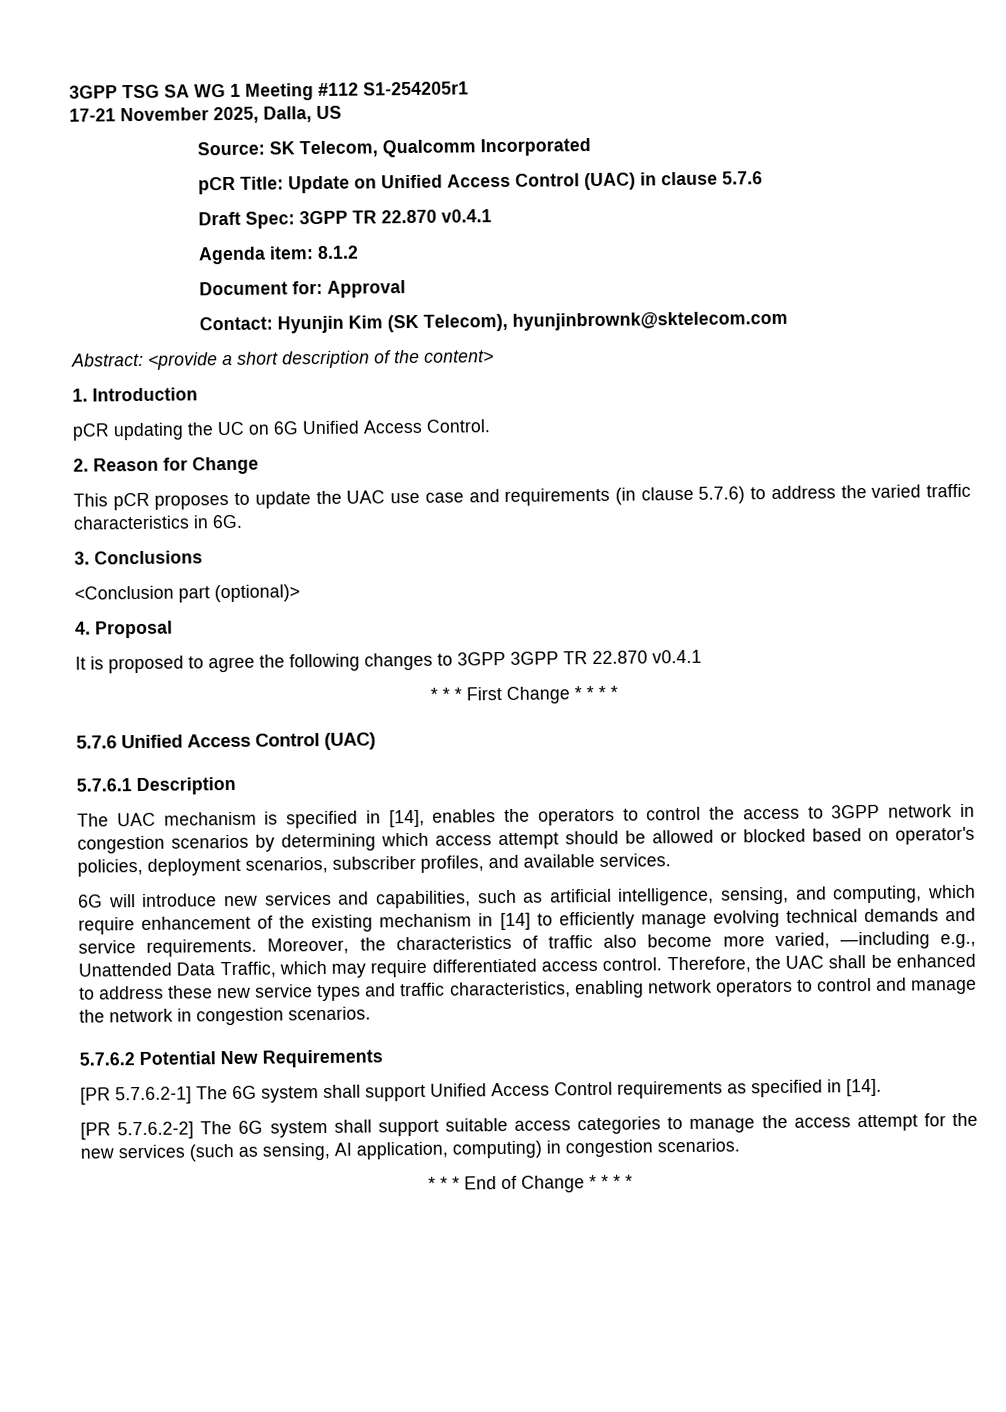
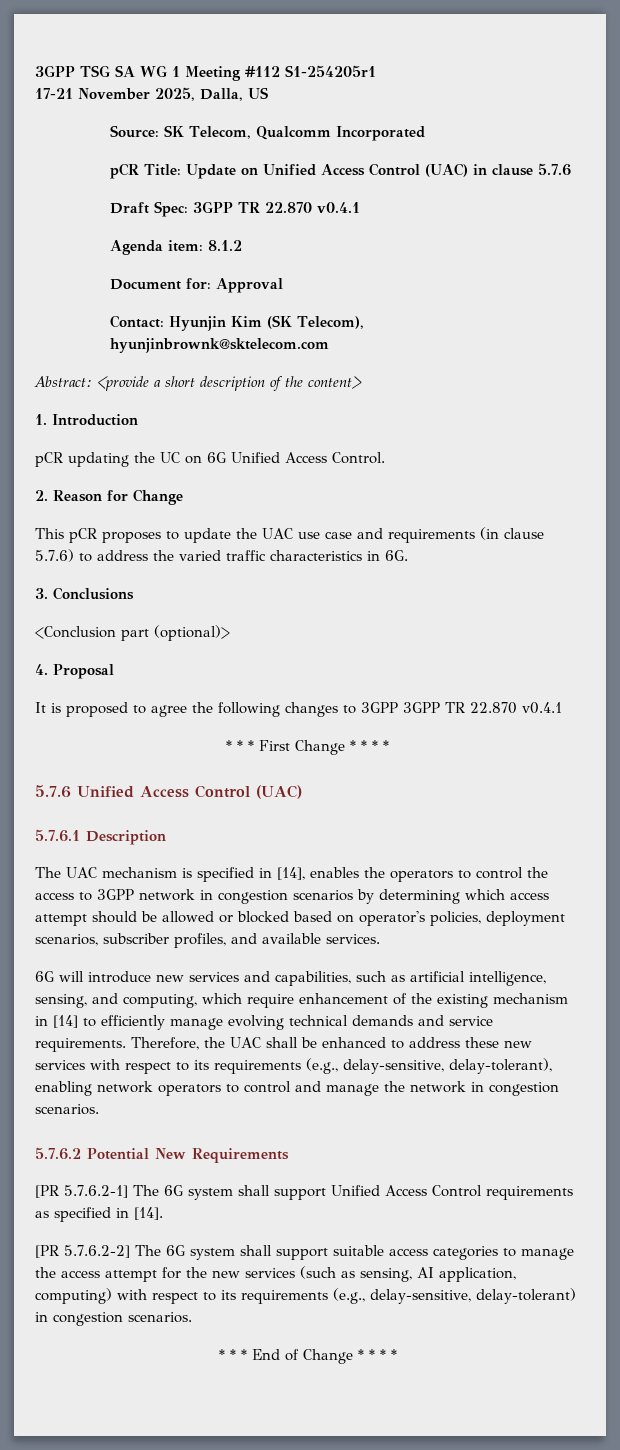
- Moreover, the characteristics of traffic also become more varied, —including e.g., Unattended Data Traffic, which may require differentiated access control.
- Therefore, the UAC shall be enhanced to address these new service types and traffic characteristics, enabling network operators to control and manage the network in congestion scenarios.
+ Therefore, the UAC shall be enhanced to address these new services with respect to its requirements (e.g., delay-sensitive, delay-tolerant), enabling network operators to control and manage the network in congestion scenarios.
- [PR 5.7.6.2-2] The 6G system shall support suitable access categories to manage the access attempt for the new services (such as sensing, AI application, computing) in congestion scenarios.
+ [PR 5.7.6.2-2] The 6G system shall support suitable access categories to manage the access attempt for the new services (such as sensing, AI application, computing) with respect to its requirements (e.g., delay-sensitive, delay-tolerant) in congestion scenarios.

